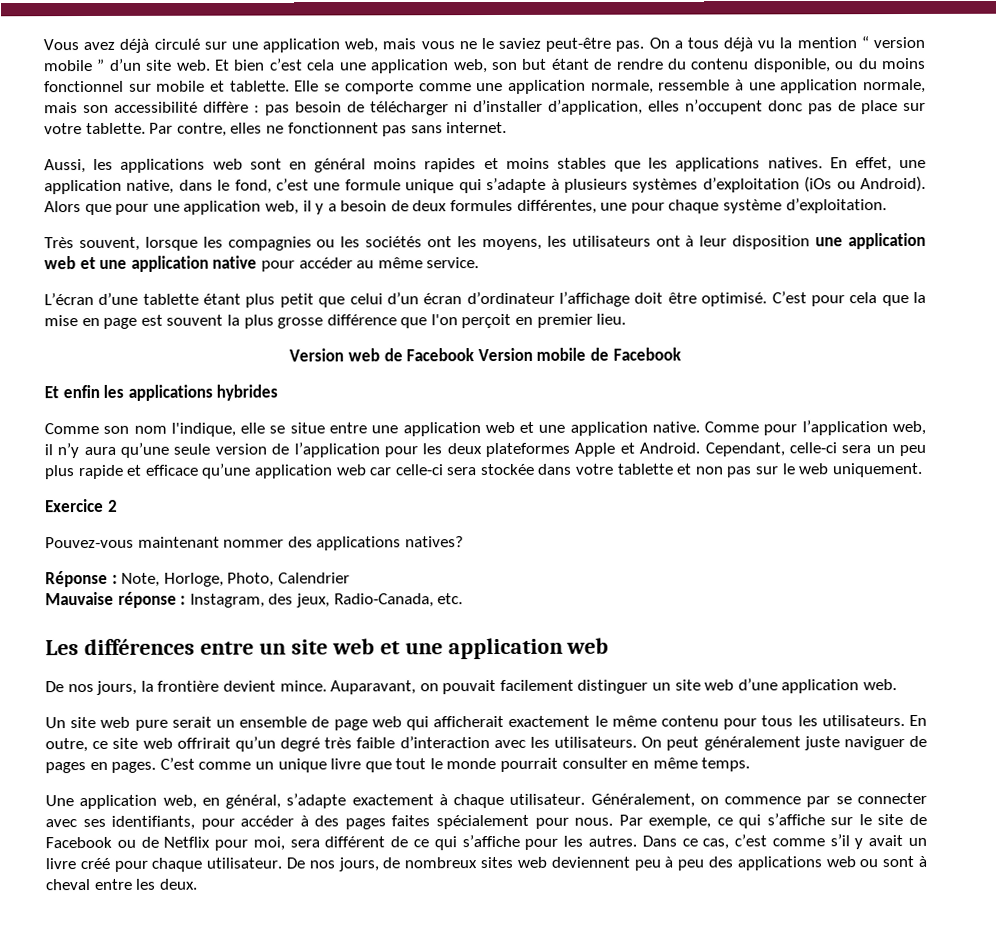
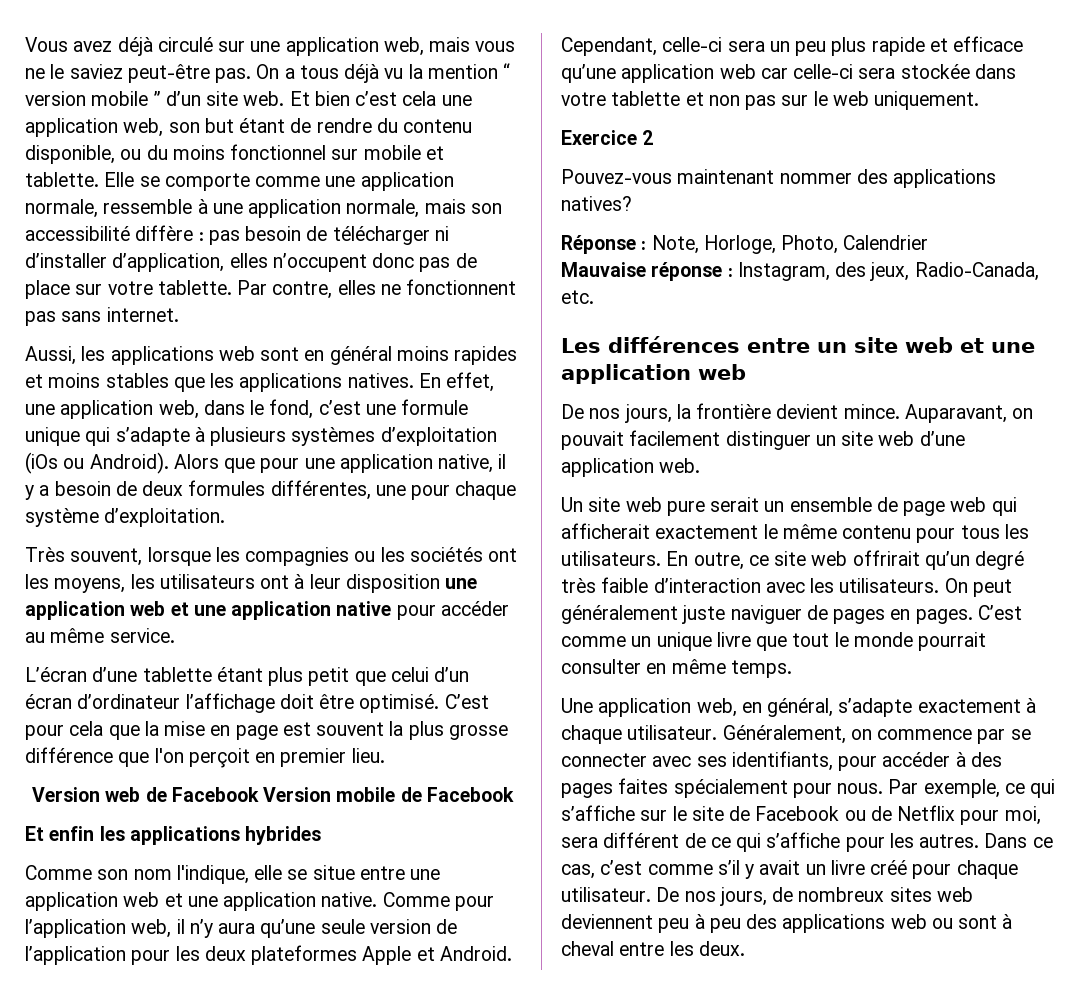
- En effet, une application native, dans le fond, c’est une formule unique qui s’adapte à plusieurs systèmes d’exploitation (iOs ou Android).
+ En effet, une application web, dans le fond, c’est une formule unique qui s’adapte à plusieurs systèmes d’exploitation (iOs ou Android).
- Alors que pour une application web, il y a besoin de deux formules différentes, une pour chaque système d’exploitation.
+ Alors que pour une application native, il y a besoin de deux formules différentes, une pour chaque système d’exploitation.

